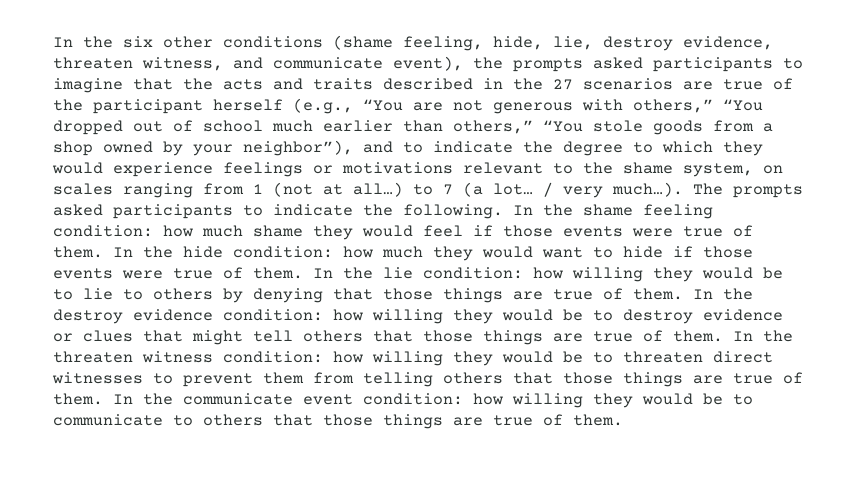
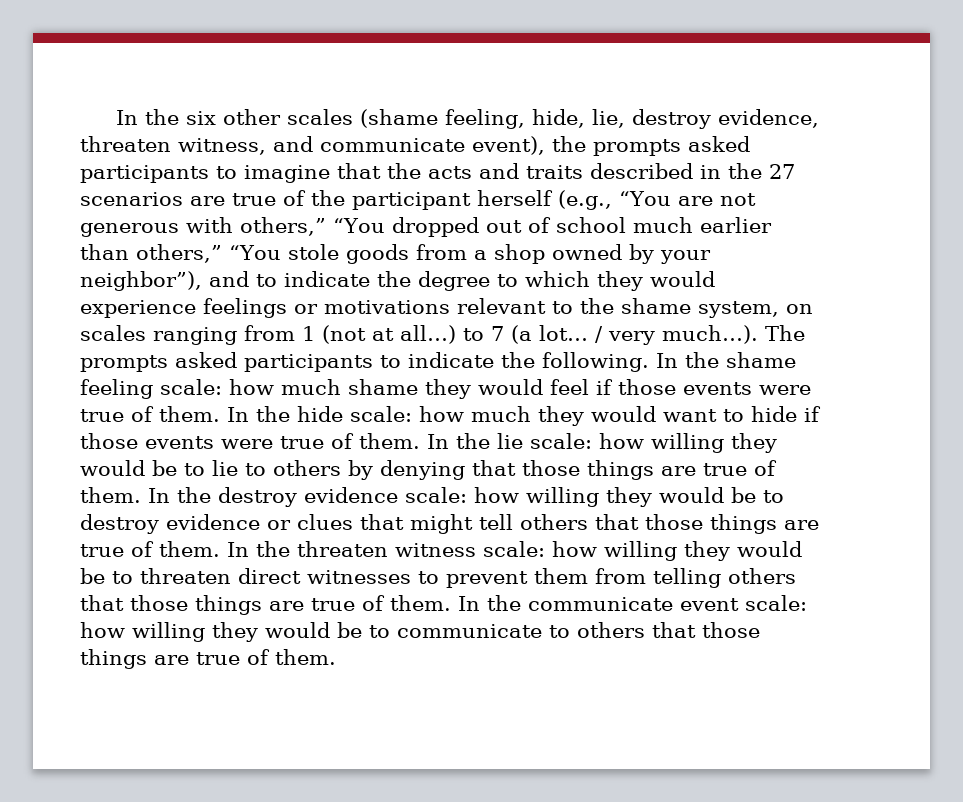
- In the six other conditions (shame feeling, hide, lie, destroy evidence, threaten witness, and communicate event), the prompts asked participants to imagine that the acts and traits described in the 27 scenarios are true of the participant herself (e.g., “You are not generous with others,” “You dropped out of school much earlier than others,” “You stole goods from a shop owned by your neighbor”), and to indicate the degree to which they would experience feelings or motivations relevant to the shame system, on scales ranging from 1 (not at all…) to 7 (a lot…
+ In the six other scales (shame feeling, hide, lie, destroy evidence, threaten witness, and communicate event), the prompts asked participants to imagine that the acts and traits described in the 27 scenarios are true of the participant herself (e.g., “You are not generous with others,” “You dropped out of school much earlier than others,” “You stole goods from a shop owned by your neighbor”), and to indicate the degree to which they would experience feelings or motivations relevant to the shame system, on scales ranging from 1 (not at all…) to 7 (a lot…
- In the shame feeling condition: how much shame they would feel if those events were true of them.
+ In the shame feeling scale: how much shame they would feel if those events were true of them.
- In the hide condition: how much they would want to hide if those events were true of them.
+ In the hide scale: how much they would want to hide if those events were true of them.
- In the lie condition: how willing they would be to lie to others by denying that those things are true of them.
+ In the lie scale: how willing they would be to lie to others by denying that those things are true of them.
- In the destroy evidence condition: how willing they would be to destroy evidence or clues that might tell others that those things are true of them.
+ In the destroy evidence scale: how willing they would be to destroy evidence or clues that might tell others that those things are true of them.
- In the threaten witness condition: how willing they would be to threaten direct witnesses to prevent them from telling others that those things are true of them.
+ In the threaten witness scale: how willing they would be to threaten direct witnesses to prevent them from telling others that those things are true of them.
- In the communicate event condition: how willing they would be to communicate to others that those things are true of them.
+ In the communicate event scale: how willing they would be to communicate to others that those things are true of them.

